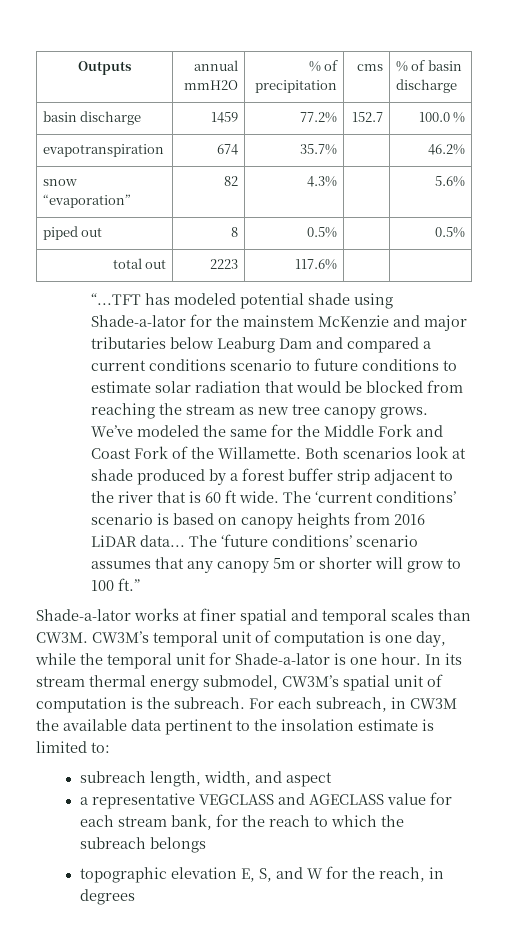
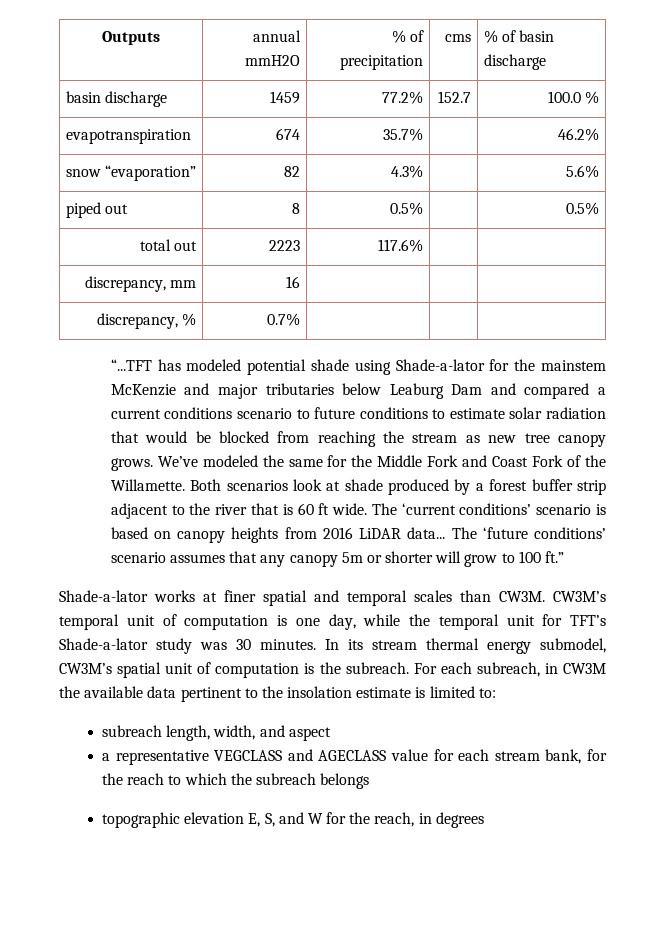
+ discrepancy, mm | 16 | | |
+ discrepancy, % | 0.7% | | |
- CW3M’s temporal unit of computation is one day, while the temporal unit for Shade-a-lator is one hour.
+ CW3M’s temporal unit of computation is one day, while the temporal unit for TFT’s Shade-a-lator study was 30 minutes.

